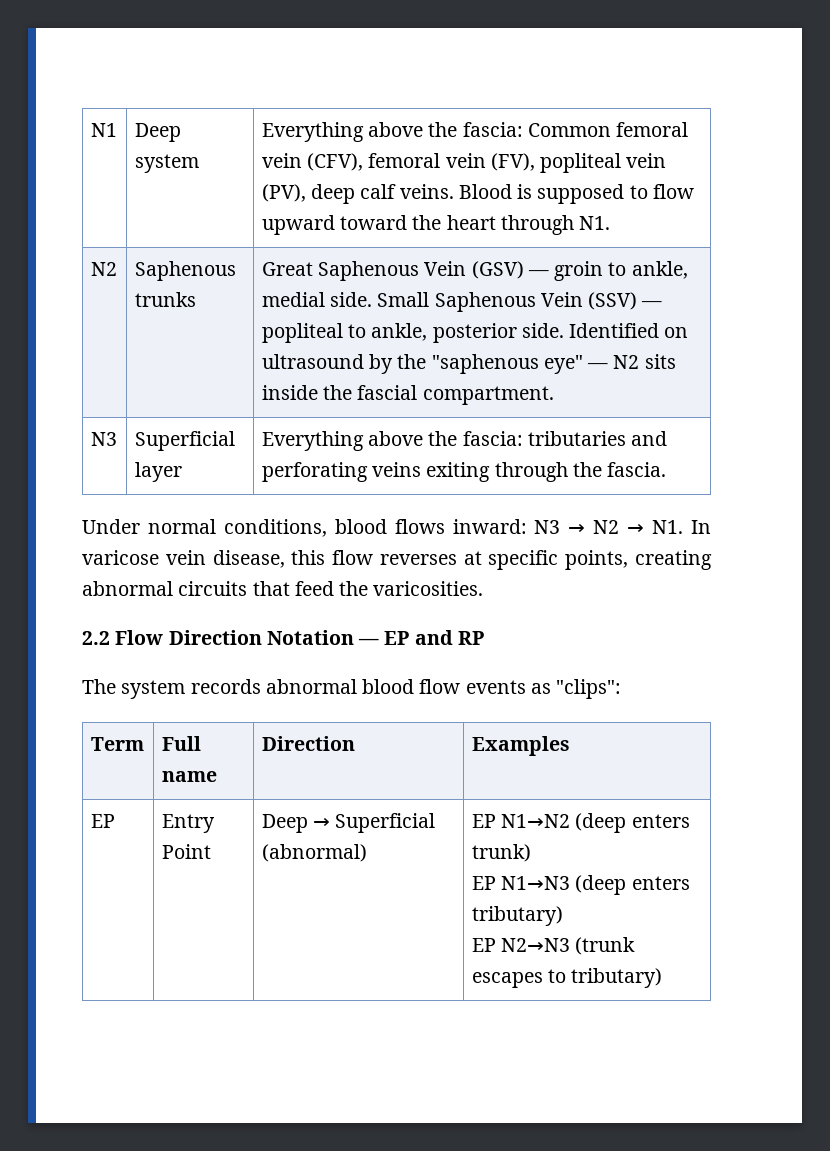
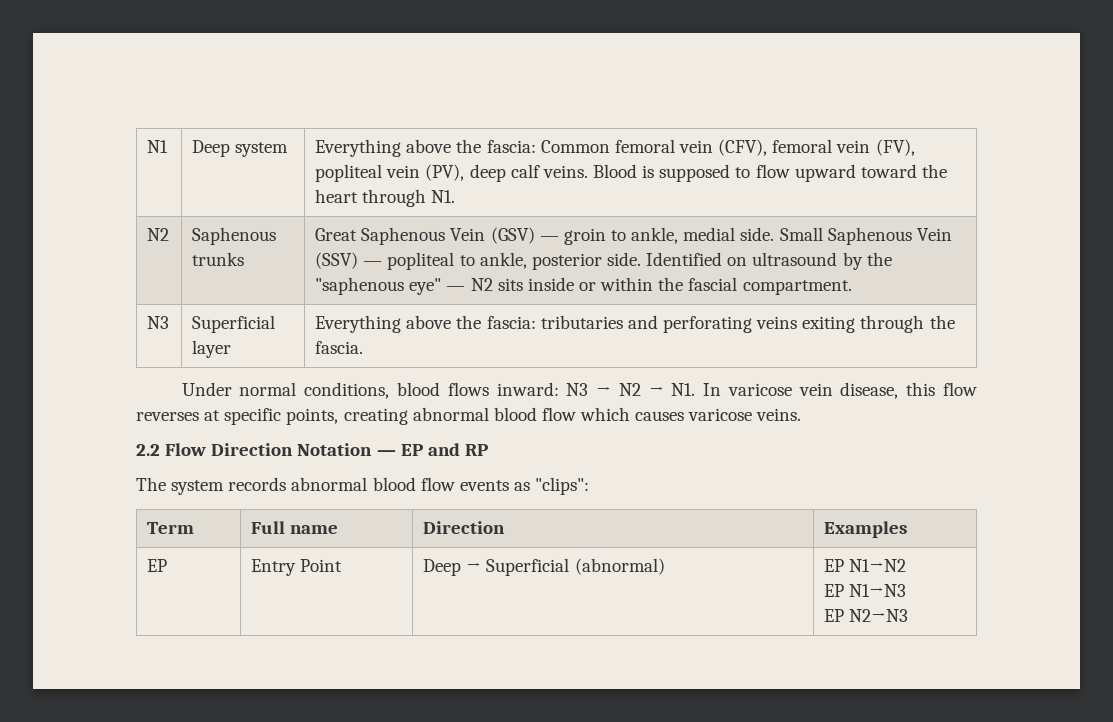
- N2 | Saphenous trunks | Great Saphenous Vein (GSV) — groin to ankle, medial side. Small Saphenous Vein (SSV) — popliteal to ankle, posterior side. Identified on ultrasound by the "saphenous eye" — N2 sits inside the fascial compartment.
+ N2 | Saphenous trunks | Great Saphenous Vein (GSV) — groin to ankle, medial side. Small Saphenous Vein (SSV) — popliteal to ankle, posterior side. Identified on ultrasound by the "saphenous eye" — N2 sits inside or within the fascial compartment.
- Under normal conditions, blood flows inward: N3 → N2 → N1. In varicose vein disease, this flow reverses at specific points, creating abnormal circuits that feed the varicosities.
+ Under normal conditions, blood flows inward: N3 → N2 → N1. In varicose vein disease, this flow reverses at specific points, creating abnormal blood flow which causes varicose veins.
- EP | Entry Point | Deep → Superficial (abnormal) | EP N1→N2 (deep enters trunk)
- EP N1→N3 (deep enters tributary)
- EP N2→N3 (trunk escapes to tributary)
+ EP | Entry Point | Deep → Superficial (abnormal) | EP N1→N2
+ EP N1→N3
+ EP N2→N3

